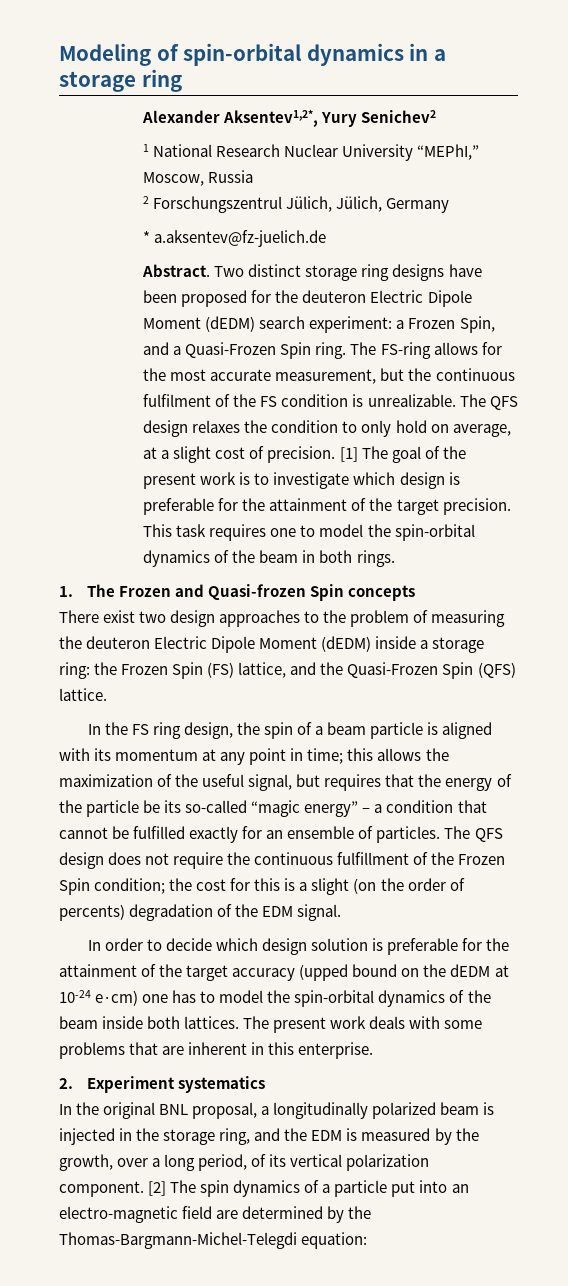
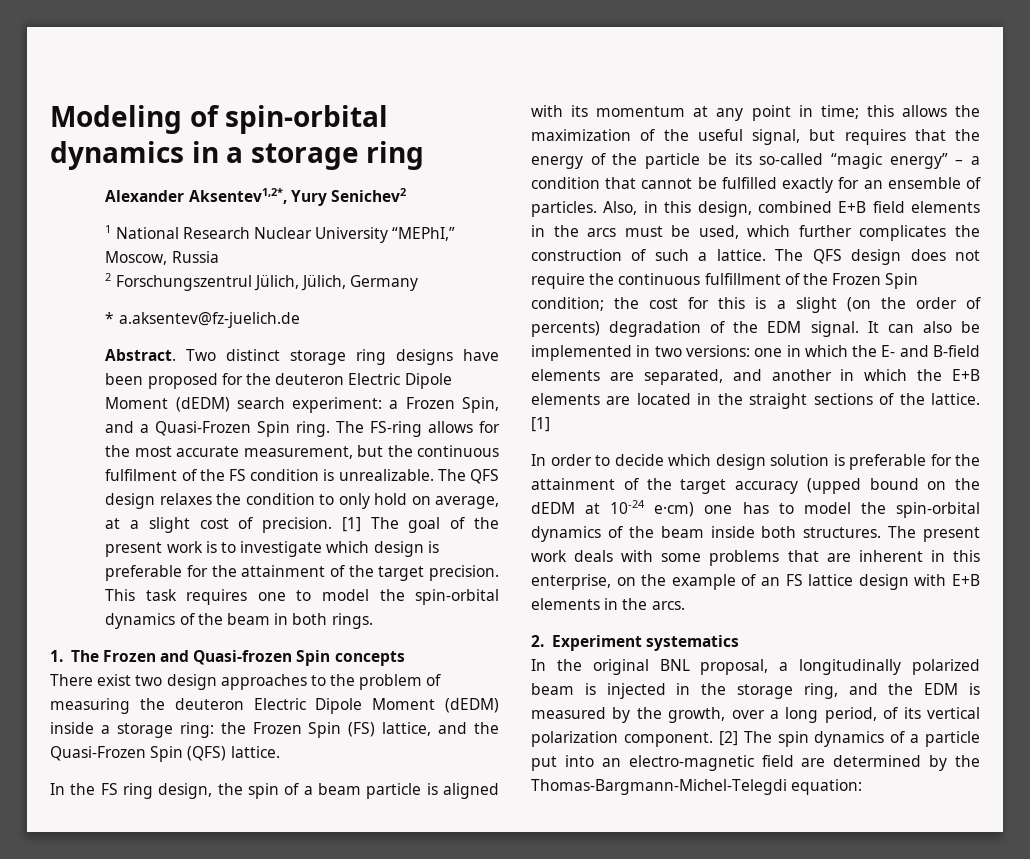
+ Also, in this design, combined E+B field elements in the arcs must be used, which further complicates the construction of such a lattice.
+ It can also be implemented in two versions: one in which the E- and B-field elements are separated, and another in which the E+B elements are located in the straight sections of the lattice. [1]
- In order to decide which design solution is preferable for the attainment of the target accuracy (upped bound on the dEDM at 10-24 e·cm) one has to model the spin-orbital dynamics of the beam inside both lattices.
+ In order to decide which design solution is preferable for the attainment of the target accuracy (upped bound on the dEDM at 10-24 e·cm) one has to model the spin-orbital dynamics of the beam inside both structures.
- The present work deals with some problems that are inherent in this enterprise.
+ The present work deals with some problems that are inherent in this enterprise, on the example of an FS lattice design with E+B elements in the arcs.

